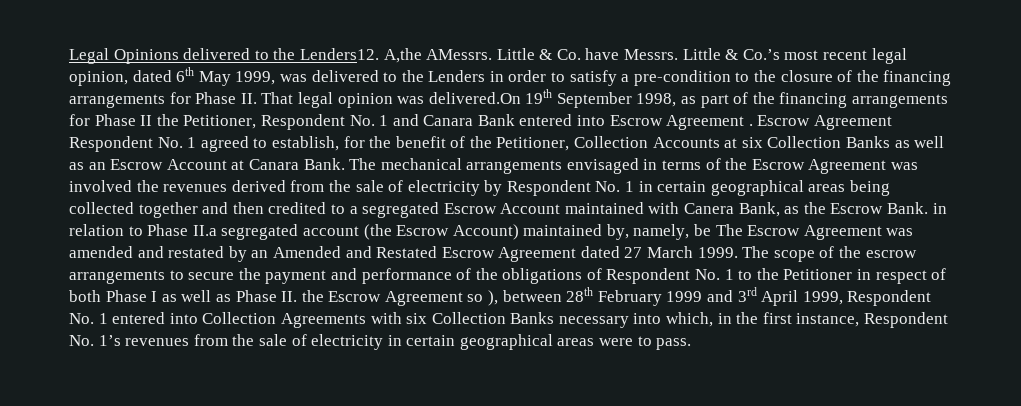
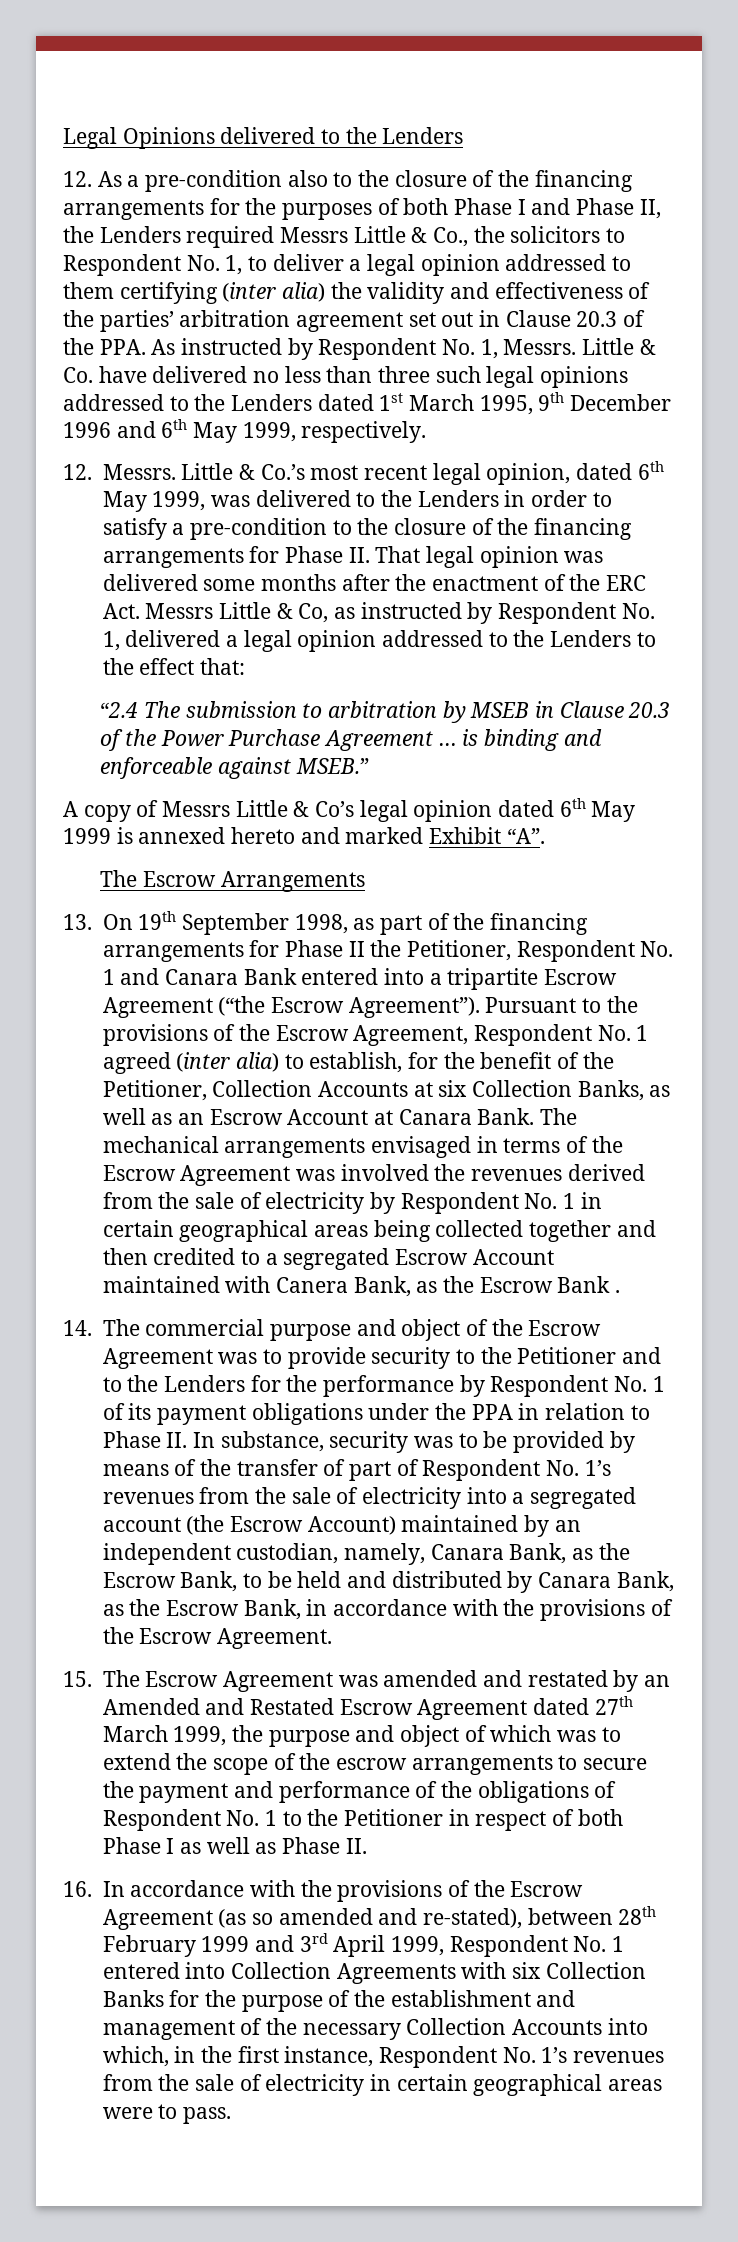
- Legal Opinions delivered to the Lenders12. A,the AMessrs. Little & Co. have Messrs.
+ Legal Opinions delivered to the Lenders
+ 12. As a pre-condition also to the closure of the financing arrangements for the purposes of both Phase I and Phase II, the Lenders required Messrs Little & Co., the solicitors to Respondent No. 1, to deliver a legal opinion addressed to them certifying (inter alia) the validity and effectiveness of the parties’ arbitration agreement set out in Clause 20.3 of the PPA. As instructed by Respondent No. 1, Messrs. Little & Co. have delivered no less than three such legal opinions addressed to the Lenders dated 1st March 1995, 9th December 1996 and 6th May 1999, respectively.
+ 12. Messrs.
- Little & Co.’s most recent legal opinion, dated 6th May 1999, was delivered to the Lenders in order to satisfy a pre-condition to the closure of the financing arrangements for Phase II. That legal opinion was delivered.On 19th September 1998, as part of the financing arrangements for Phase II the Petitioner, Respondent No. 1 and Canara Bank entered into Escrow Agreement . Escrow Agreement Respondent No. 1 agreed to establish, for the benefit of the Petitioner, Collection Accounts at six Collection Banks as well as an Escrow Account at Canara Bank.
+ Little & Co.’s most recent legal opinion, dated 6th May 1999, was delivered to the Lenders in order to satisfy a pre-condition to the closure of the financing arrangements for Phase II. That legal opinion was delivered some months after the enactment of the ERC Act. Messrs Little & Co, as instructed by Respondent No. 1, delivered a legal opinion addressed to the Lenders to the effect that:
+ “2.4 The submission to arbitration by MSEB in Clause 20.3 of the Power Purchase Agreement … is binding and enforceable against MSEB.”
+ A copy of Messrs Little & Co’s legal opinion dated 6th May 1999 is annexed hereto and marked Exhibit “A”.
+ The Escrow Arrangements
+ 13. On 19th September 1998, as part of the financing arrangements for Phase II the Petitioner, Respondent No. 1 and Canara Bank entered into a tripartite Escrow Agreement (“the Escrow Agreement”). Pursuant to the provisions of the Escrow Agreement, Respondent No. 1 agreed (inter alia) to establish, for the benefit of the Petitioner, Collection Accounts at six Collection Banks, as well as an Escrow Account at Canara Bank.
- The mechanical arrangements envisaged in terms of the Escrow Agreement was involved the revenues derived from the sale of electricity by Respondent No. 1 in certain geographical areas being collected together and then credited to a segregated Escrow Account maintained with Canera Bank, as the Escrow Bank. in relation to Phase II.a segregated account (the Escrow Account) maintained by, namely, be The Escrow Agreement was amended and restated by an Amended and Restated Escrow Agreement dated 27 March 1999. The scope of the escrow arrangements to secure the payment and performance of the obligations of Respondent No. 1 to the Petitioner in respect of both Phase I as well as Phase II. the Escrow Agreement so ), between 28th February 1999 and 3rd April 1999, Respondent No. 1 entered into Collection Agreements with six Collection Banks necessary into which, in the first instance, Respondent No. 1’s revenues from the sale of electricity in certain geographical areas were to pass.
+ The mechanical arrangements envisaged in terms of the Escrow Agreement was involved the revenues derived from the sale of electricity by Respondent No. 1 in certain geographical areas being collected together and then credited to a segregated Escrow Account maintained with Canera Bank, as the Escrow Bank .
+ 14. The commercial purpose and object of the Escrow Agreement was to provide security to the Petitioner and to the Lenders for the performance by Respondent No. 1 of its payment obligations under the PPA in relation to Phase II. In substance, security was to be provided by means of the transfer of part of Respondent No. 1’s revenues from the sale of electricity into a segregated account (the Escrow Account) maintained by an independent custodian, namely, Canara Bank, as the Escrow Bank, to be held and distributed by Canara Bank, as the Escrow Bank, in accordance with the provisions of the Escrow Agreement.
+ 15. The Escrow Agreement was amended and restated by an Amended and Restated Escrow Agreement dated 27th March 1999, the purpose and object of which was to extend the scope of the escrow arrangements to secure the payment and performance of the obligations of Respondent No. 1 to the Petitioner in respect of both Phase I as well as Phase II.
+ 16. In accordance with the provisions of the Escrow Agreement (as so amended and re-stated), between 28th February 1999 and 3rd April 1999, Respondent No. 1 entered into Collection Agreements with six Collection Banks for the purpose of the establishment and management of the necessary Collection Accounts into which, in the first instance, Respondent No. 1’s revenues from the sale of electricity in certain geographical areas were to pass.

